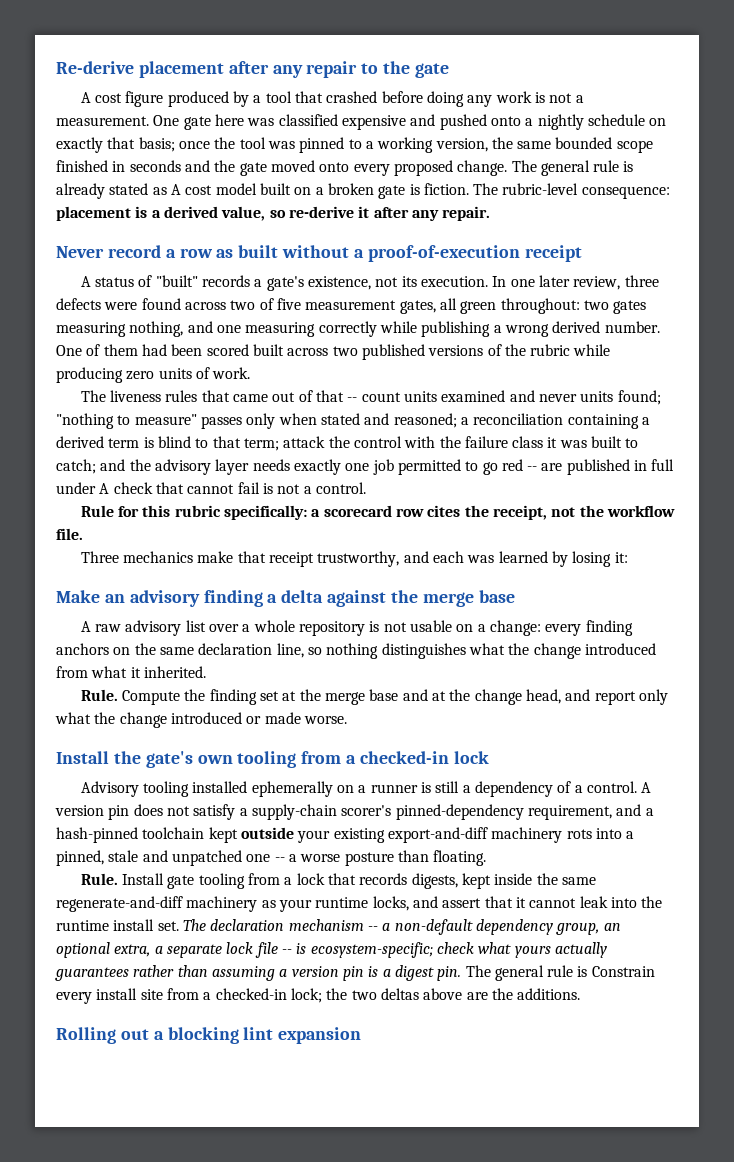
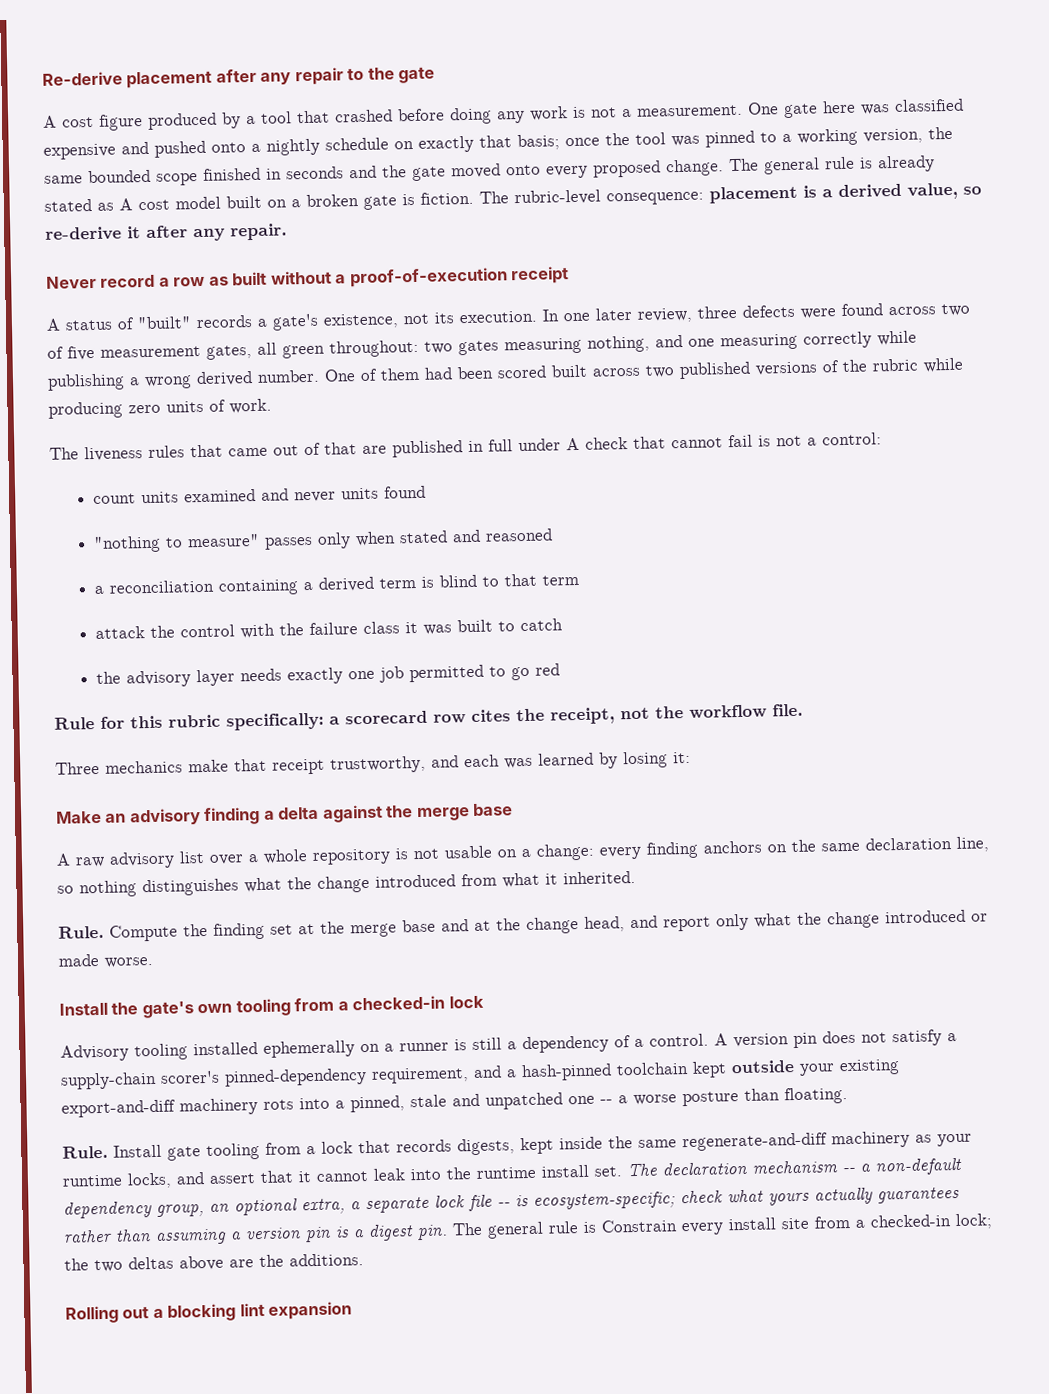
- The liveness rules that came out of that -- count units examined and never units found; "nothing to measure" passes only when stated and reasoned; a reconciliation containing a derived term is blind to that term; attack the control with the failure class it was built to catch; and the advisory layer needs exactly one job permitted to go red -- are published in full under A check that cannot fail is not a control.
+ The liveness rules that came out of that are published in full under A check that cannot fail is not a control:
+ count units examined and never units found
+ "nothing to measure" passes only when stated and reasoned
+ a reconciliation containing a derived term is blind to that term
+ attack the control with the failure class it was built to catch
+ the advisory layer needs exactly one job permitted to go red

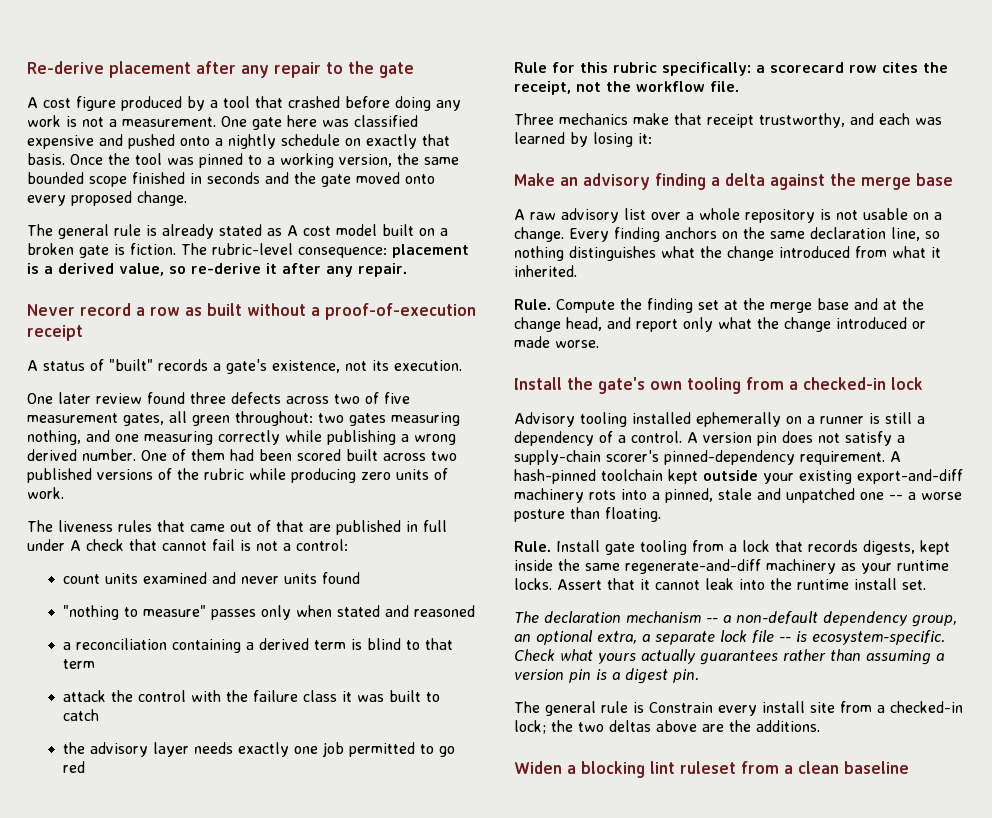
- One gate here was classified expensive and pushed onto a nightly schedule on exactly that basis; once the tool was pinned to a working version, the same bounded scope finished in seconds and the gate moved onto every proposed change. The general rule is already stated as A cost model built on a broken gate is fiction.
+ One gate here was classified expensive and pushed onto a nightly schedule on exactly that basis. Once the tool was pinned to a working version, the same bounded scope finished in seconds and the gate moved onto every proposed change.
+ The general rule is already stated as A cost model built on a broken gate is fiction.
- A status of "built" records a gate's existence, not its execution. In one later review, three defects were found across two of five measurement gates, all green throughout: two gates measuring nothing, and one measuring correctly while publishing a wrong derived number.
+ A status of "built" records a gate's existence, not its execution.
+ One later review found three defects across two of five measurement gates, all green throughout: two gates measuring nothing, and one measuring correctly while publishing a wrong derived number.
- A raw advisory list over a whole repository is not usable on a change: every finding anchors on the same declaration line, so nothing distinguishes what the change introduced from what it inherited.
+ A raw advisory list over a whole repository is not usable on a change. Every finding anchors on the same declaration line, so nothing distinguishes what the change introduced from what it inherited.
- A version pin does not satisfy a supply-chain scorer's pinned-dependency requirement, and a hash-pinned toolchain kept outside your existing export-and-diff machinery rots into a pinned, stale and unpatched one -- a worse posture than floating.
+ A version pin does not satisfy a supply-chain scorer's pinned-dependency requirement. A hash-pinned toolchain kept outside your existing export-and-diff machinery rots into a pinned, stale and unpatched one -- a worse posture than floating.
- Install gate tooling from a lock that records digests, kept inside the same regenerate-and-diff machinery as your runtime locks, and assert that it cannot leak into the runtime install set. The declaration mechanism -- a non-default dependency group, an optional extra, a separate lock file -- is ecosystem-specific; check what yours actually guarantees rather than assuming a version pin is a digest pin. The general rule is Constrain every install site from a checked-in lock;
+ Install gate tooling from a lock that records digests, kept inside the same regenerate-and-diff machinery as your runtime locks. Assert that it cannot leak into the runtime install set.
+ The declaration mechanism -- a non-default dependency group, an optional extra, a separate lock file -- is ecosystem-specific. Check what yours actually guarantees rather than assuming a version pin is a digest pin.
+ The general rule is Constrain every install site from a checked-in lock;
- Rolling out a blocking lint expansion
+ Widen a blocking lint ruleset from a clean baseline

